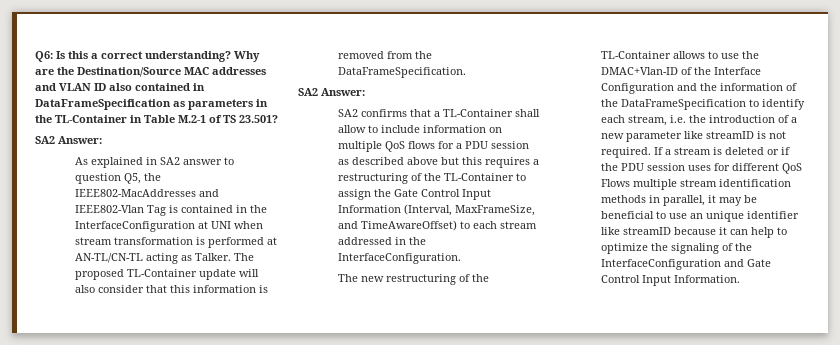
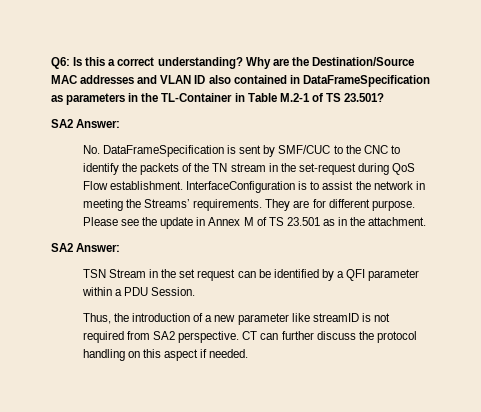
- As explained in SA2 answer to question Q5, the IEEE802-MacAddresses and IEEE802-Vlan Tag is contained in the InterfaceConfiguration at UNI when stream transformation is performed at AN-TL/CN-TL acting as Talker. The proposed TL-Container update will also consider that this information is removed from the DataFrameSpecification.
+ No. DataFrameSpecification is sent by SMF/CUC to the CNC to identify the packets of the TN stream in the set-request during QoS Flow establishment. InterfaceConfiguration is to assist the network in meeting the Streams’ requirements. They are for different purpose. Please see the update in Annex M of TS 23.501 as in the attachment.
  SA2 Answer:
- SA2 confirms that a TL-Container shall allow to include information on multiple QoS flows for a PDU session as described above but this requires a restructuring of the TL-Container to assign the Gate Control Input Information (Interval, MaxFrameSize, and TimeAwareOffset) to each stream addressed in the InterfaceConfiguration.
- The new restructuring of the TL-Container allows to use the DMAC+Vlan-ID of the Interface Configuration and the information of the DataFrameSpecification to identify each stream, i.e. the introduction of a new parameter like streamID is not required. If a stream is deleted or if the PDU session uses for different QoS Flows multiple stream identification methods in parallel, it may be beneficial to use an unique identifier like streamID because it can help to optimize the signaling of the InterfaceConfiguration and Gate Control Input Information.
+ TSN Stream in the set request can be identified by a QFI parameter within a PDU Session.
+ Thus, the introduction of a new parameter like streamID is not required from SA2 perspective. CT can further discuss the protocol handling on this aspect if needed.

